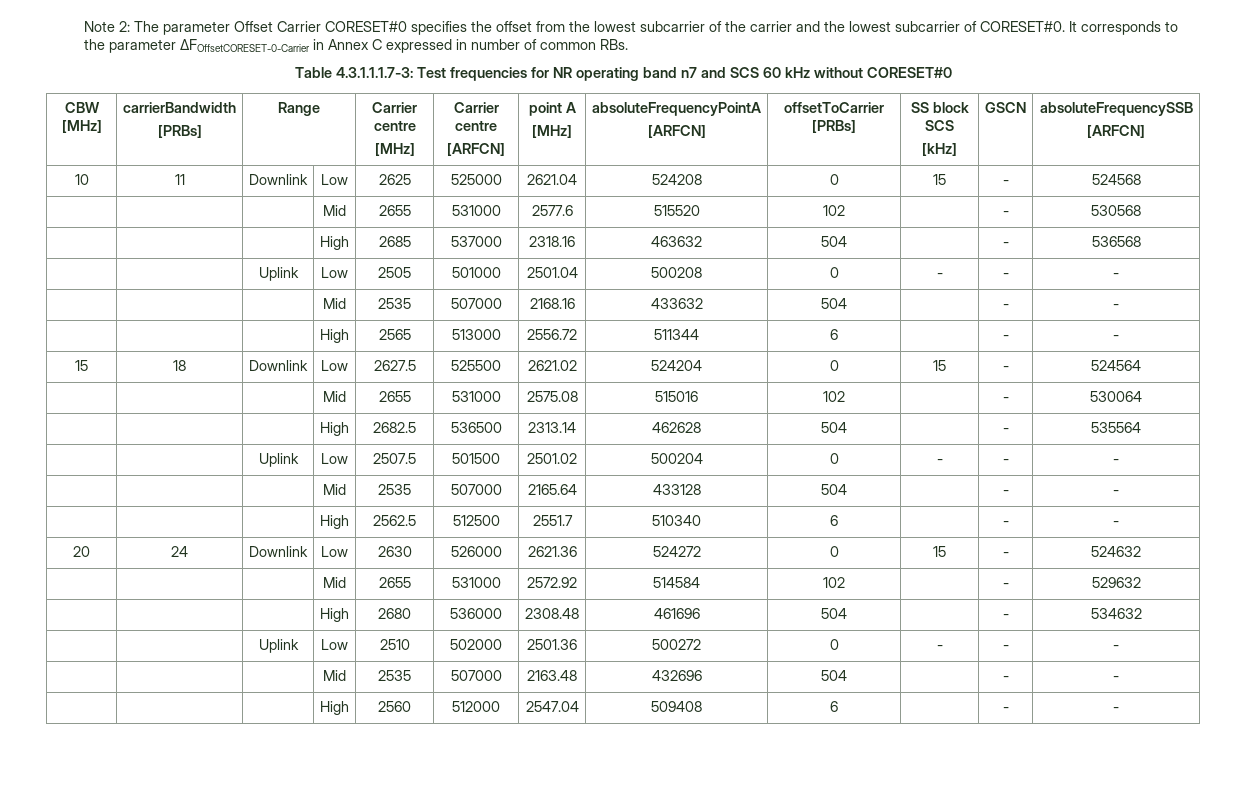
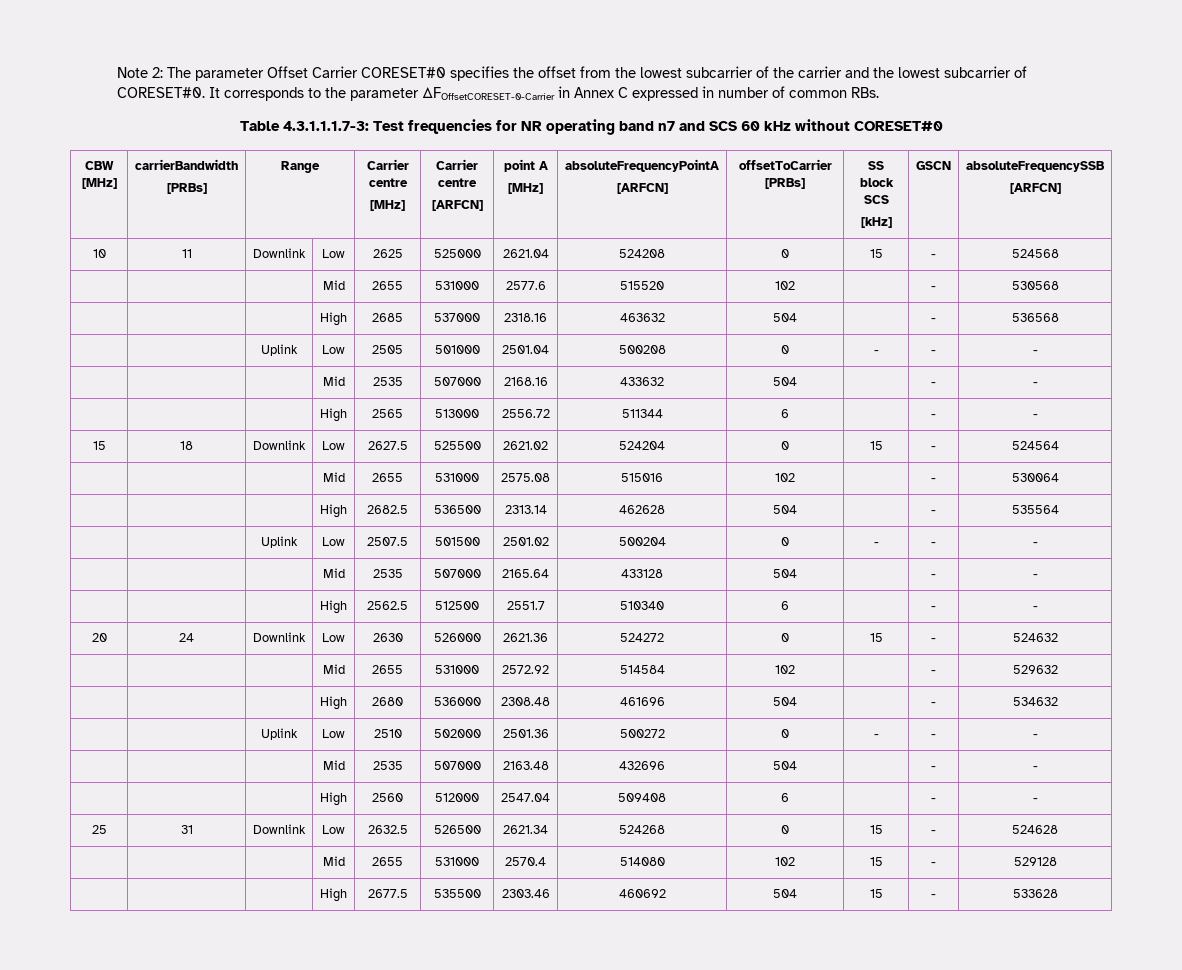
+ 25 | 31 | Downlink | Low | 2632.5 | 526500 | 2621.34 | 524268 | 0 | 15 | - | 524628
+ | | | Mid | 2655 | 531000 | 2570.4 | 514080 | 102 | 15 | - | 529128
+ | | | High | 2677.5 | 535500 | 2303.46 | 460692 | 504 | 15 | - | 533628

